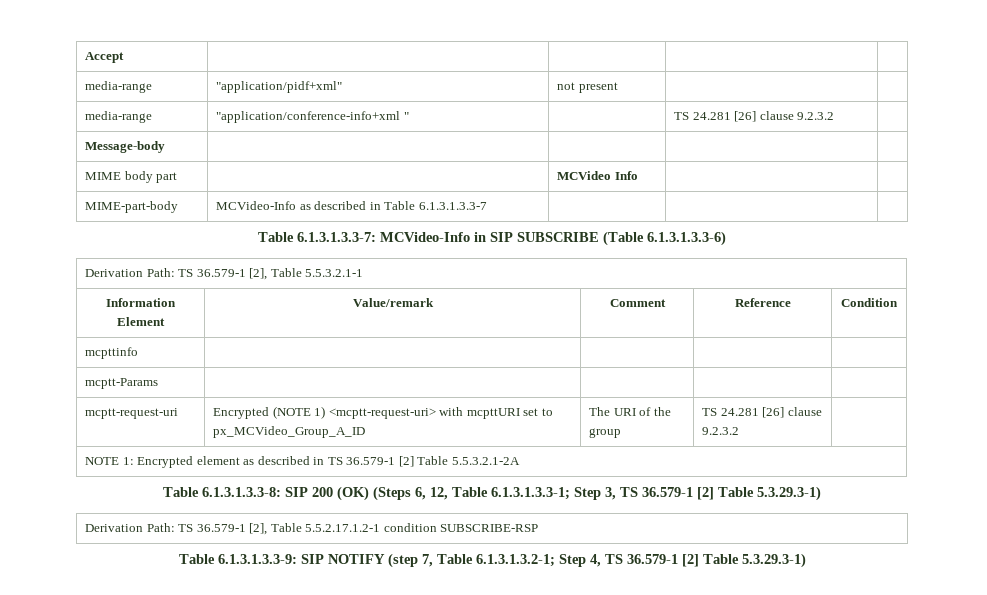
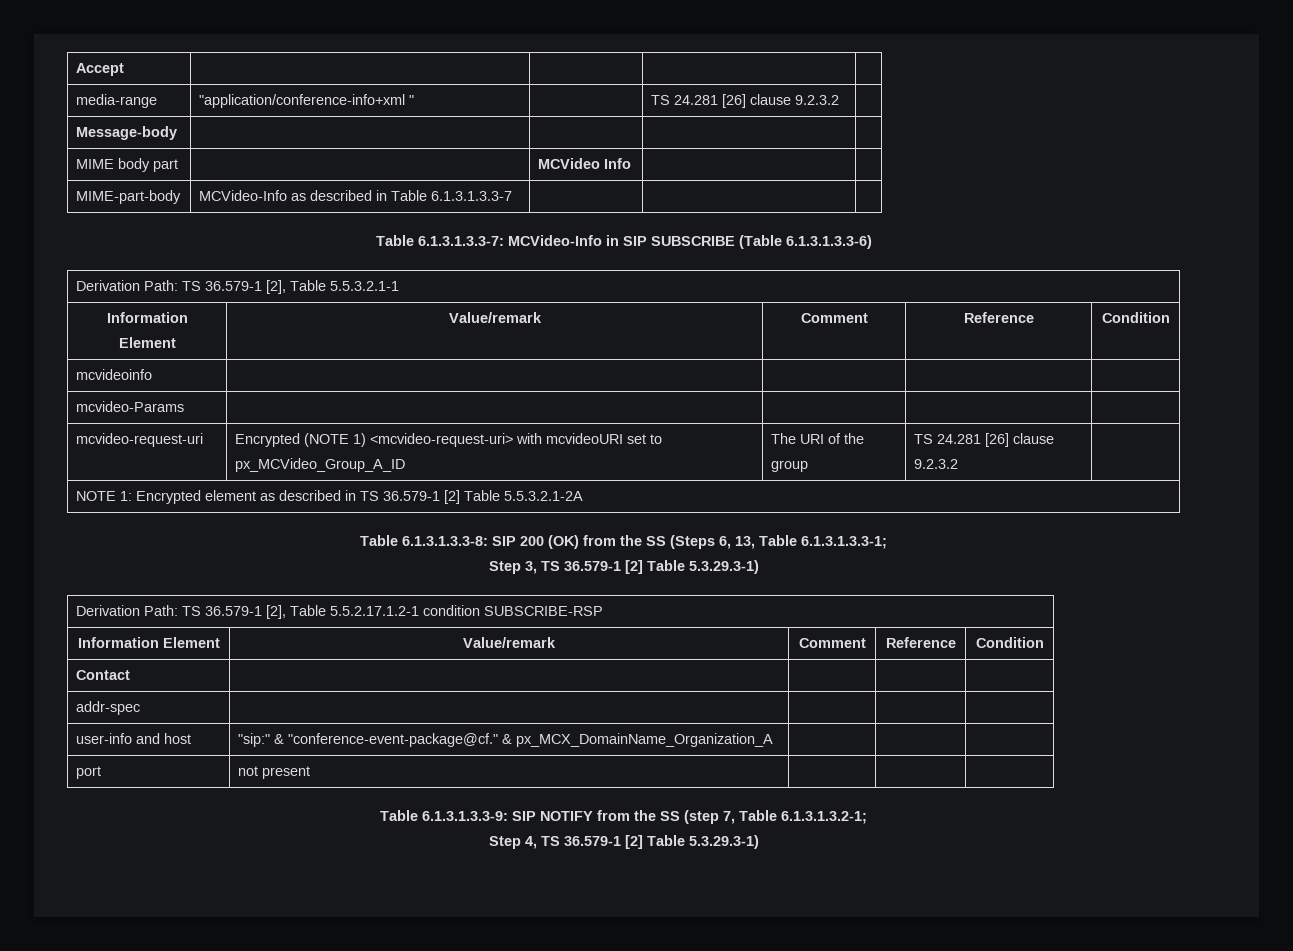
- media-range | "application/pidf+xml" | not present | |
- mcpttinfo | | | |
- mcptt-Params | | | |
- mcptt-request-uri | Encrypted (NOTE 1) <mcptt-request-uri> with mcpttURI set to px_MCVideo_Group_A_ID | The URI of the group | TS 24.281 [26] clause 9.2.3.2 |
+ mcvideoinfo | | | |
+ mcvideo-Params | | | |
+ mcvideo-request-uri | Encrypted (NOTE 1) <mcvideo-request-uri> with mcvideoURI set to px_MCVideo_Group_A_ID | The URI of the group | TS 24.281 [26] clause 9.2.3.2 |
- Table 6.1.3.1.3.3-8: SIP 200 (OK) (Steps 6, 12, Table 6.1.3.1.3.3-1; Step 3, TS 36.579-1 [2] Table 5.3.29.3-1)
+ Table 6.1.3.1.3.3-8: SIP 200 (OK) from the SS (Steps 6, 13, Table 6.1.3.1.3.3-1;
+ Step 3, TS 36.579-1 [2] Table 5.3.29.3-1)
  Derivation Path: TS 36.579-1 [2], Table 5.5.2.17.1.2-1 condition SUBSCRIBE-RSP
+ Information Element | Value/remark | Comment | Reference | Condition
+ Contact | | | |
+ addr-spec | | | |
+ user-info and host | "sip:" & "conference-event-package@cf." & px_MCX_DomainName_Organization_A | | |
+ port | not present | | |
- Table 6.1.3.1.3.3-9: SIP NOTIFY (step 7, Table 6.1.3.1.3.2-1; Step 4, TS 36.579-1 [2] Table 5.3.29.3-1)
+ Table 6.1.3.1.3.3-9: SIP NOTIFY from the SS (step 7, Table 6.1.3.1.3.2-1;
+ Step 4, TS 36.579-1 [2] Table 5.3.29.3-1)

